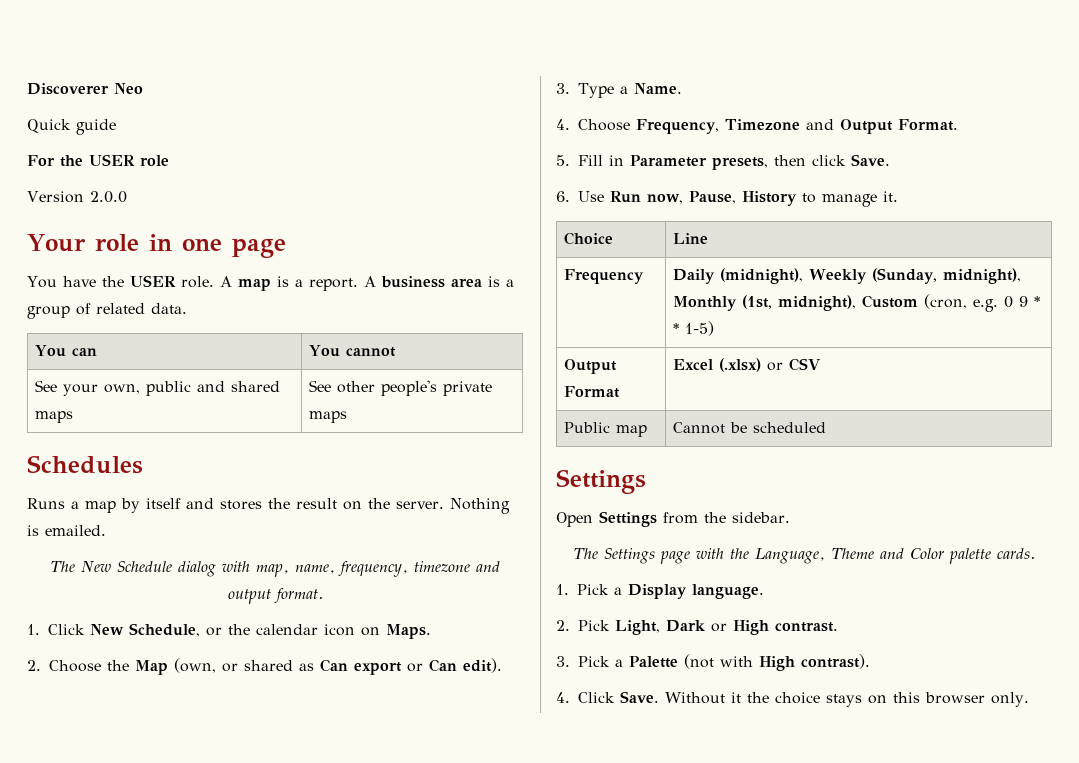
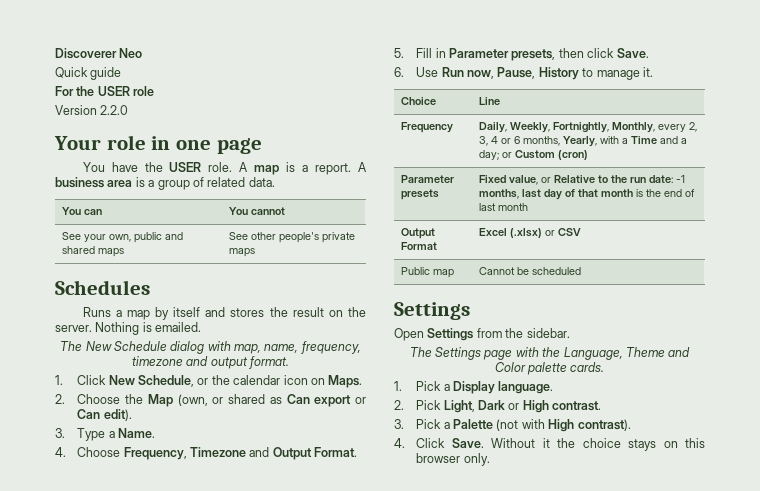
- Version 2.0.0
+ Version 2.2.0
- Frequency | Daily (midnight), Weekly (Sunday, midnight), Monthly (1st, midnight), Custom (cron, e.g. 0 9 * * 1-5)
+ Frequency | Daily, Weekly, Fortnightly, Monthly, every 2, 3, 4 or 6 months, Yearly, with a Time and a day; or Custom (cron)
+ Parameter presets | Fixed value, or Relative to the run date: -1 months, last day of that month is the end of last month

